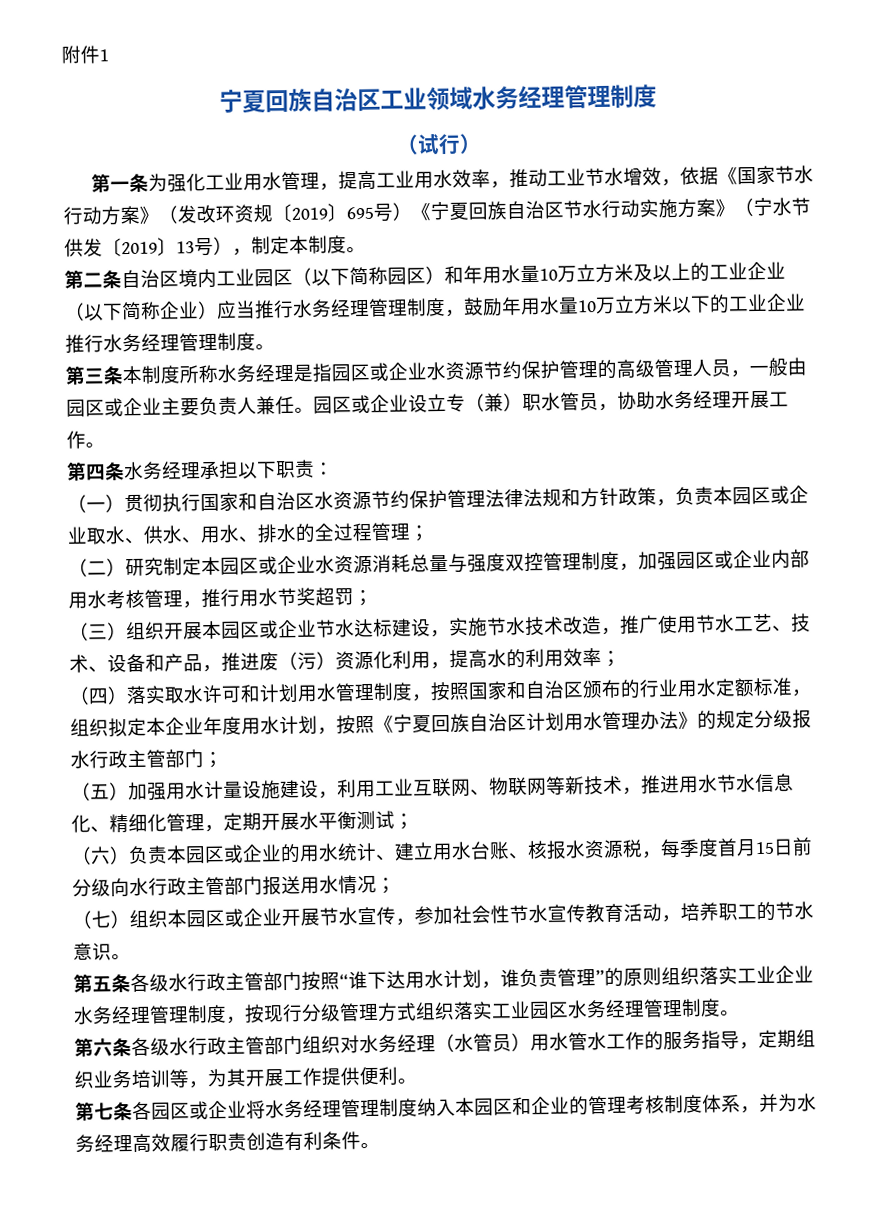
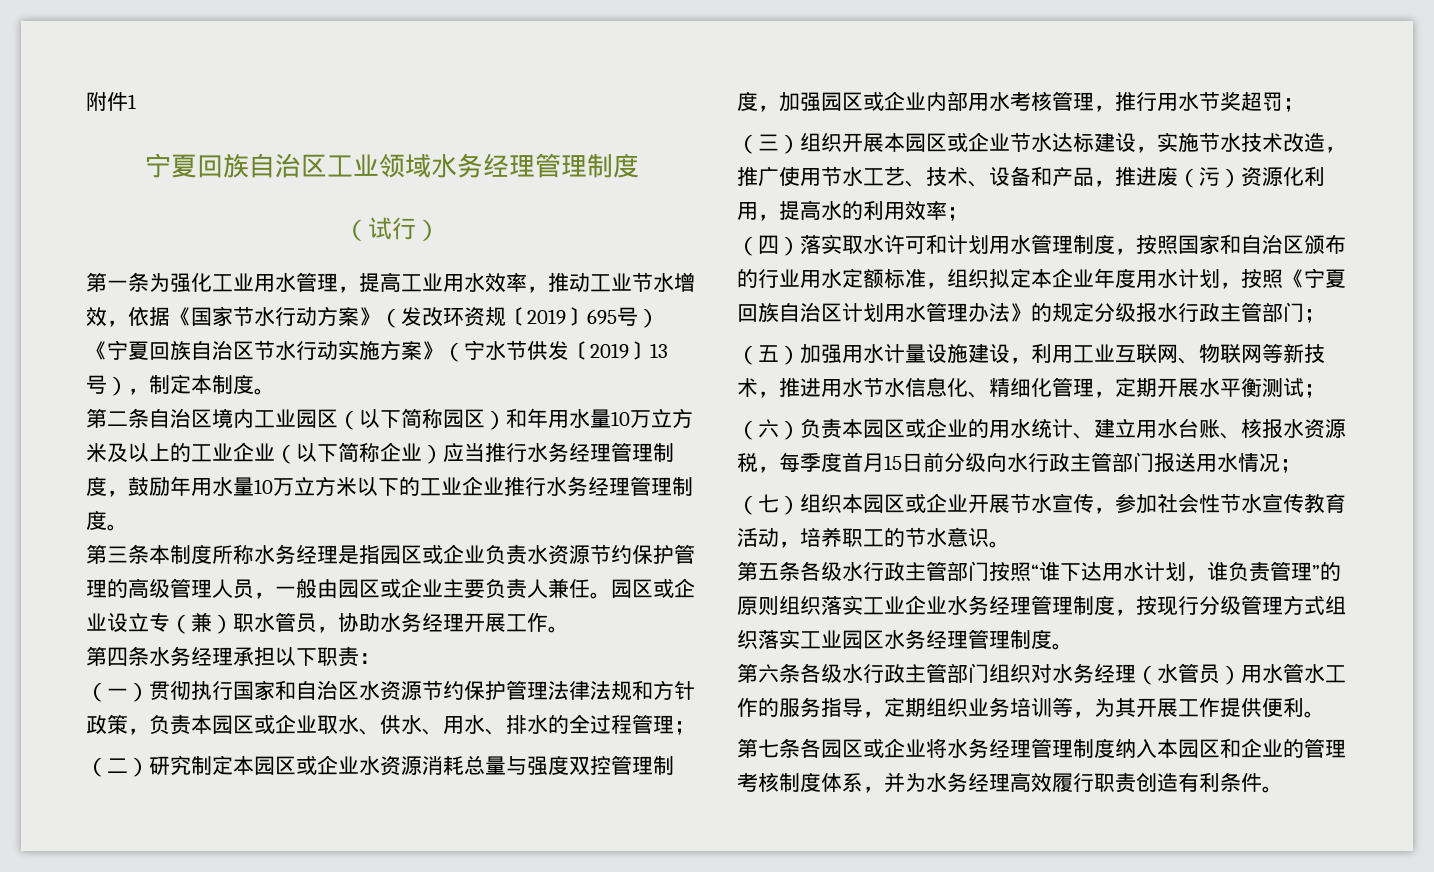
- 第三条本制度所称水务经理是指园区或企业水资源节约保护管理的高级管理人员，一般由园区或企业主要负责人兼任。
+ 第三条本制度所称水务经理是指园区或企业负责水资源节约保护管理的高级管理人员，一般由园区或企业主要负责人兼任。

